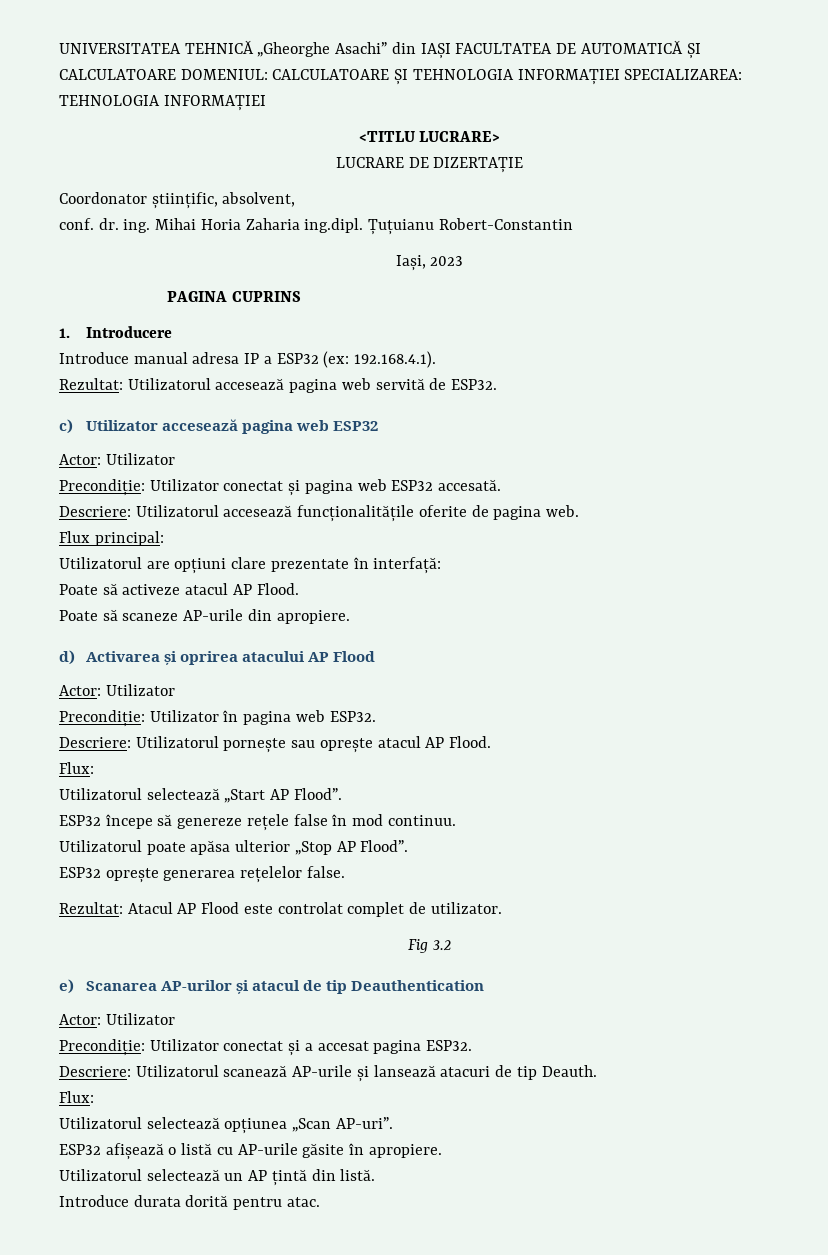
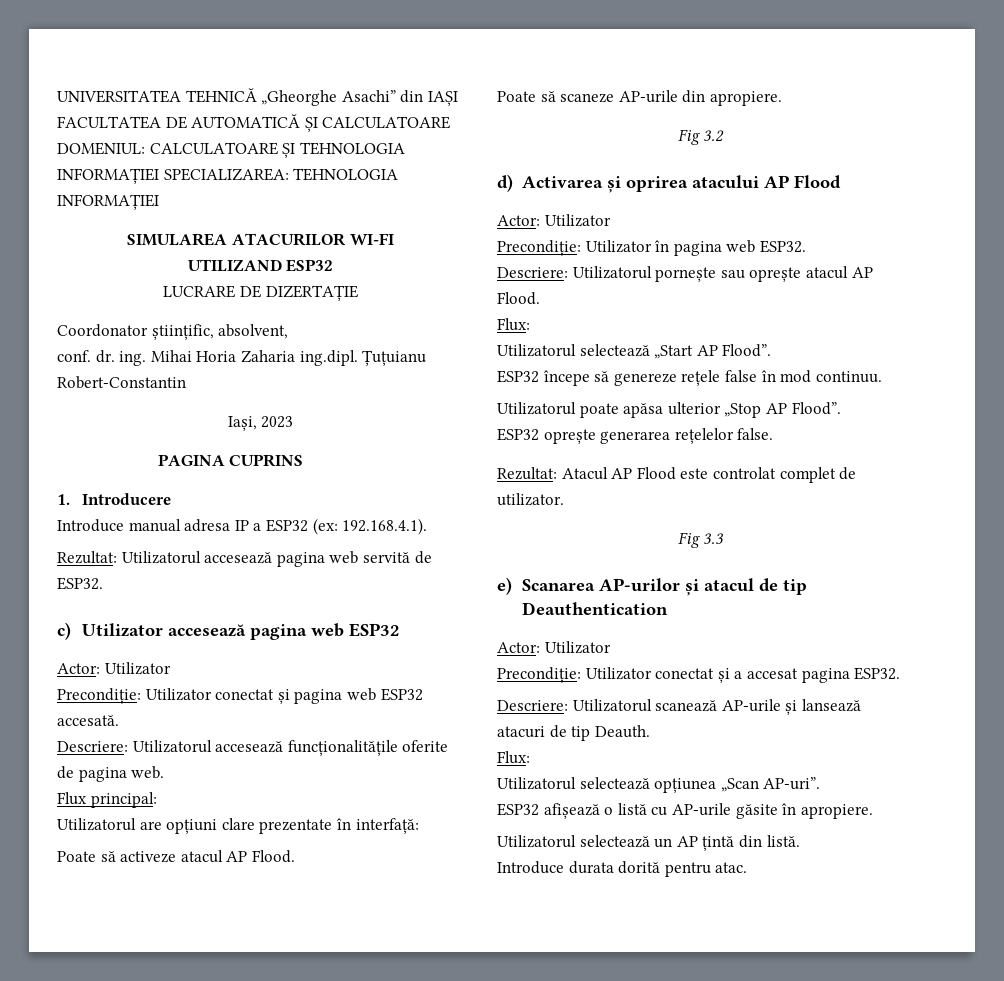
- <TITLU LUCRARE>
+ SIMULAREA ATACURILOR WI-FI
+ UTILIZAND ESP32
+ Fig 3.2
- Fig 3.2
+ Fig 3.3

